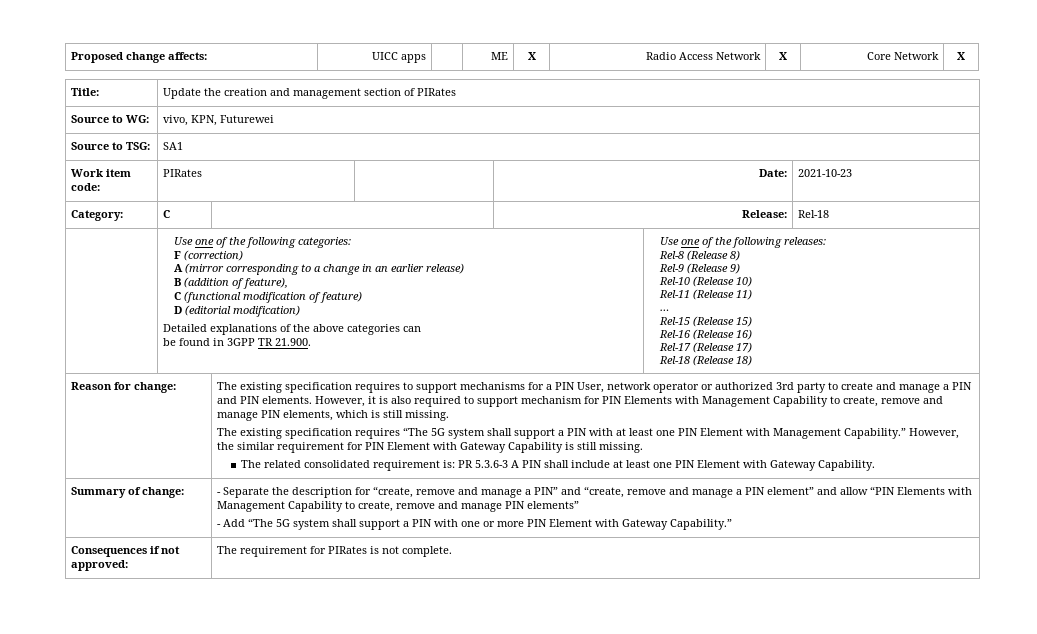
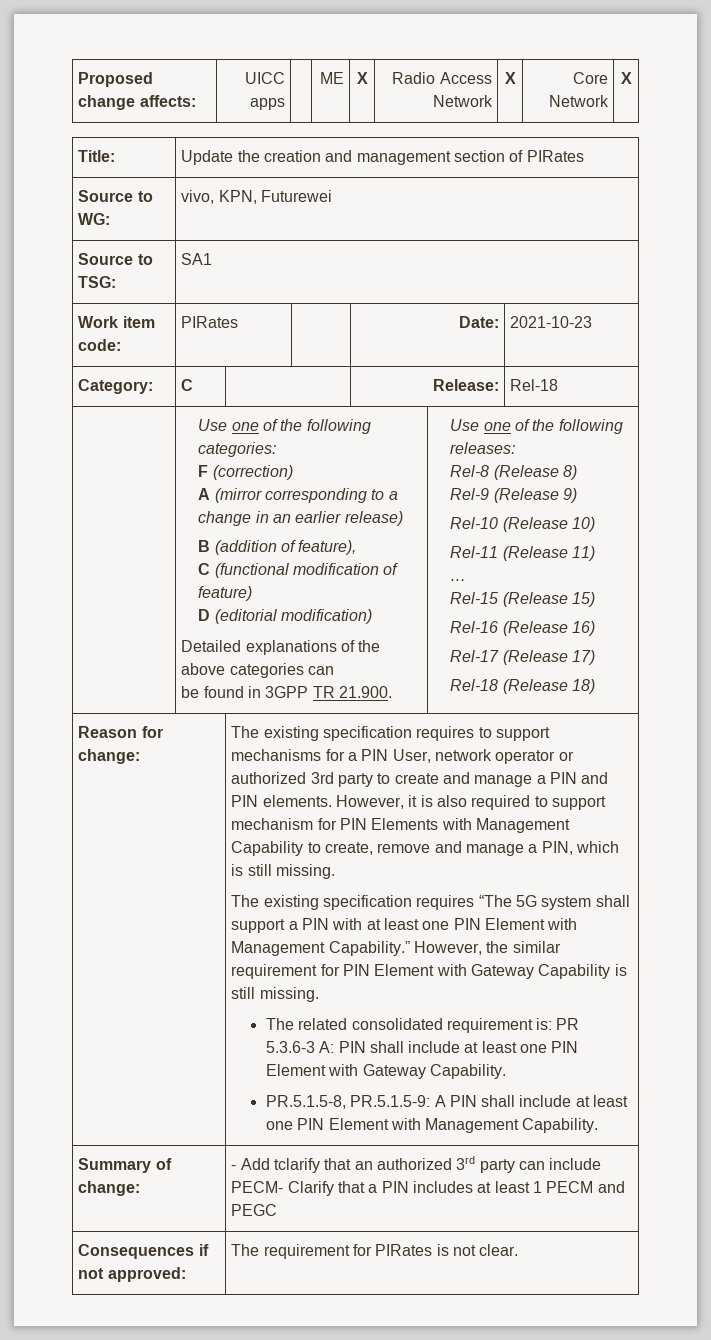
- However, it is also required to support mechanism for PIN Elements with Management Capability to create, remove and manage PIN elements, which is still missing.
+ However, it is also required to support mechanism for PIN Elements with Management Capability to create, remove and manage a PIN, which is still missing.
- The related consolidated requirement is: PR 5.3.6-3 A PIN shall include at least one PIN Element with Gateway Capability.
+ The related consolidated requirement is: PR 5.3.6-3 A: PIN shall include at least one PIN Element with Gateway Capability.
- Summary of change: | - Separate the description for “create, remove and manage a PIN” and “create, remove and manage a PIN element” and allow “PIN Elements with Management Capability to create, remove and manage PIN elements”
- - Add “The 5G system shall support a PIN with one or more PIN Element with Gateway Capability.”
+ PR.5.1.5-8, PR.5.1.5-9: A PIN shall include at least one PIN Element with Management Capability.
+ Summary of change: | - Add tclarify that an authorized 3rd party can include PECM- Clarify that a PIN includes at least 1 PECM and PEGC
- Consequences if not approved: | The requirement for PIRates is not complete.
+ Consequences if not approved: | The requirement for PIRates is not clear.

